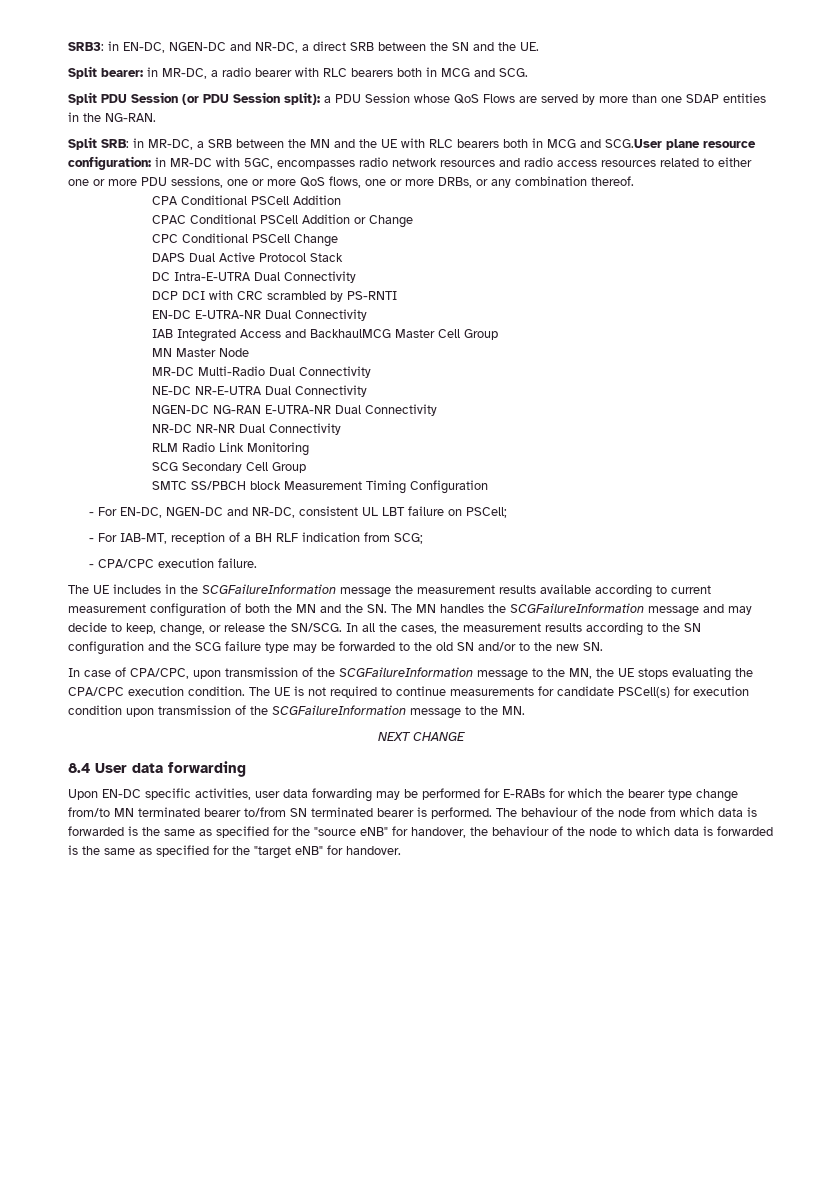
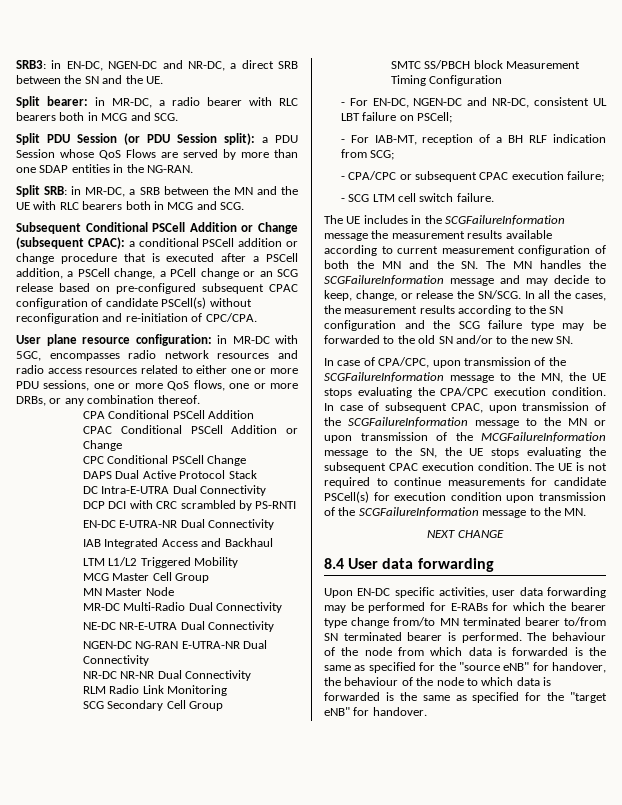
- Split SRB: in MR-DC, a SRB between the MN and the UE with RLC bearers both in MCG and SCG.User plane resource configuration: in MR-DC with 5GC, encompasses radio network resources and radio access resources related to either one or more PDU sessions, one or more QoS flows, one or more DRBs, or any combination thereof.
+ Split SRB: in MR-DC, a SRB between the MN and the UE with RLC bearers both in MCG and SCG.
+ Subsequent Conditional PSCell Addition or Change (subsequent CPAC): a conditional PSCell addition or change procedure that is executed after a PSCell addition, a PSCell change, a PCell change or an SCG release based on pre-configured subsequent CPAC configuration of candidate PSCell(s) without reconfiguration and re-initiation of CPC/CPA.
+ User plane resource configuration: in MR-DC with 5GC, encompasses radio network resources and radio access resources related to either one or more PDU sessions, one or more QoS flows, one or more DRBs, or any combination thereof.
- IAB Integrated Access and BackhaulMCG Master Cell Group
+ IAB Integrated Access and Backhaul
+ LTM L1/L2 Triggered Mobility
+ MCG Master Cell Group
- - CPA/CPC execution failure.
+ - CPA/CPC or subsequent CPAC execution failure;
+ - SCG LTM cell switch failure.
+ In case of subsequent CPAC, upon transmission of the SCGFailureInformation message to the MN or upon transmission of the MCGFailureInformation message to the SN, the UE stops evaluating the subsequent CPAC execution condition.

